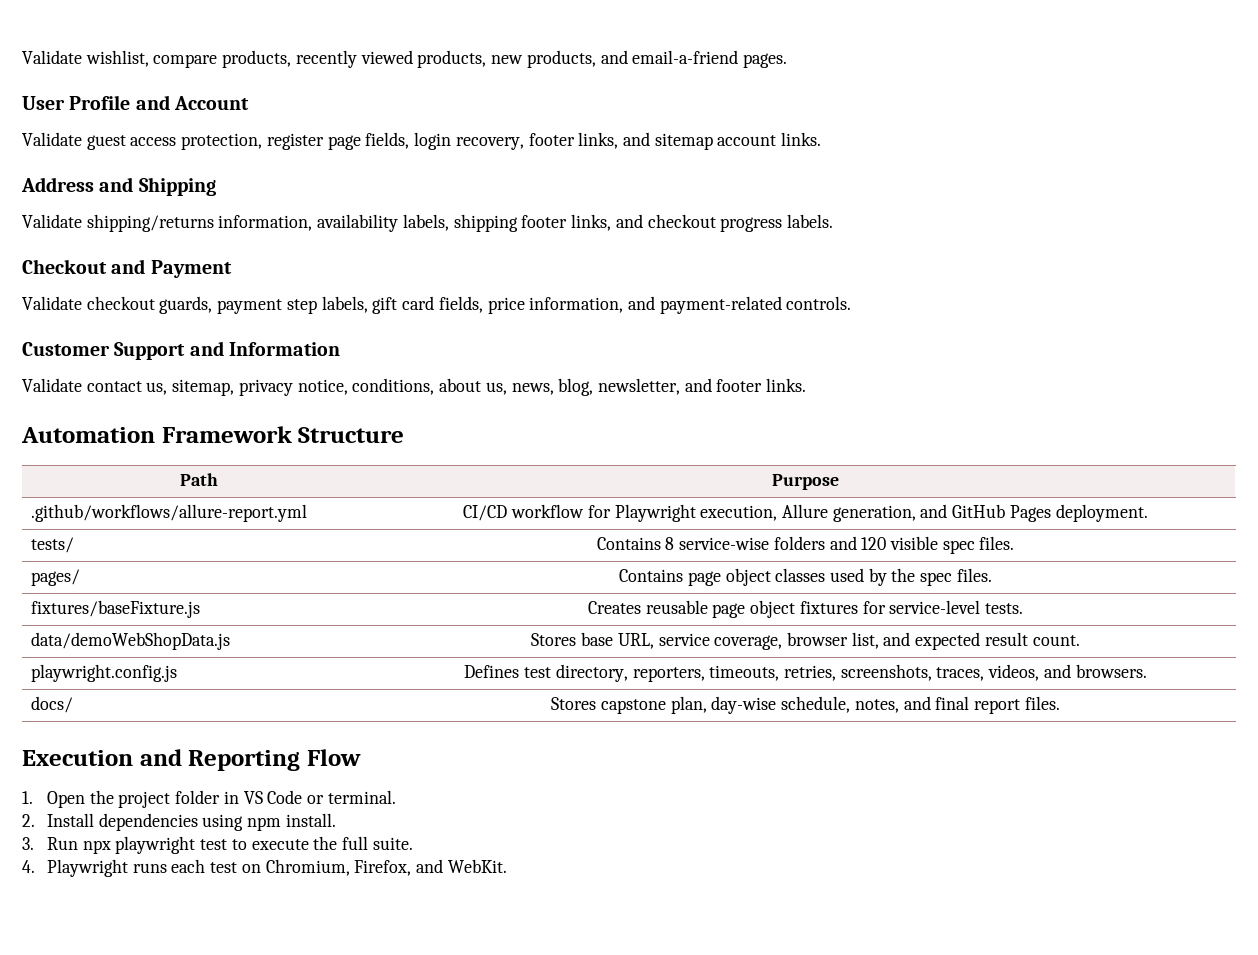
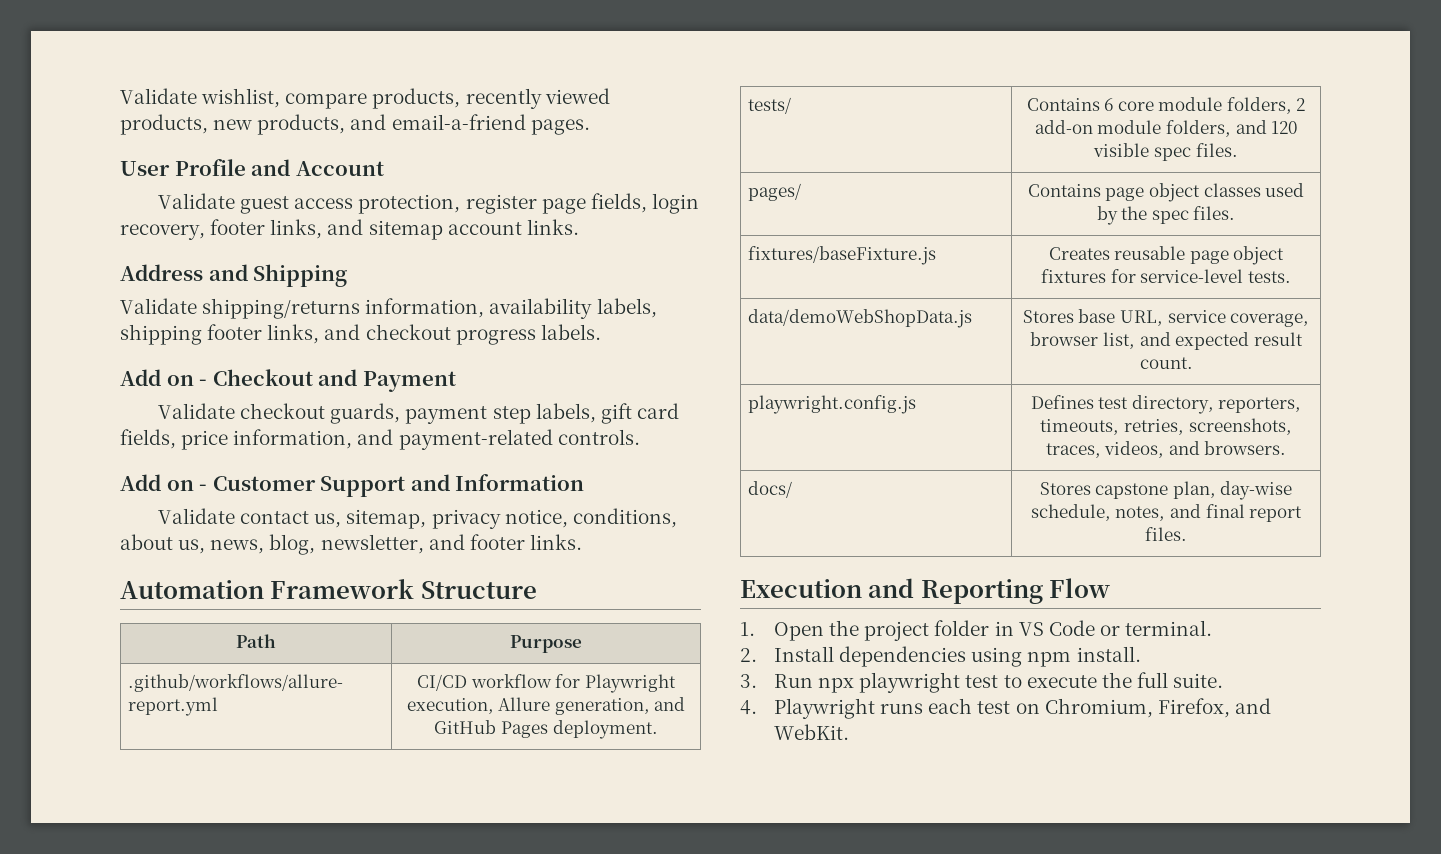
- Checkout and Payment
+ Add on - Checkout and Payment
- Customer Support and Information
+ Add on - Customer Support and Information
- tests/ | Contains 8 service-wise folders and 120 visible spec files.
+ tests/ | Contains 6 core module folders, 2 add-on module folders, and 120 visible spec files.

